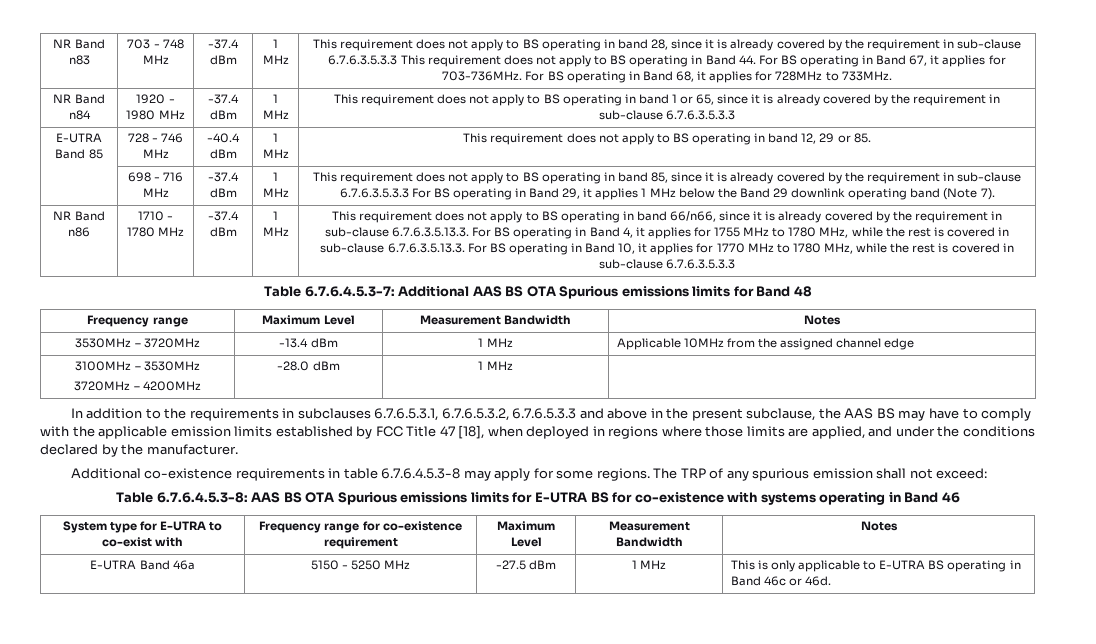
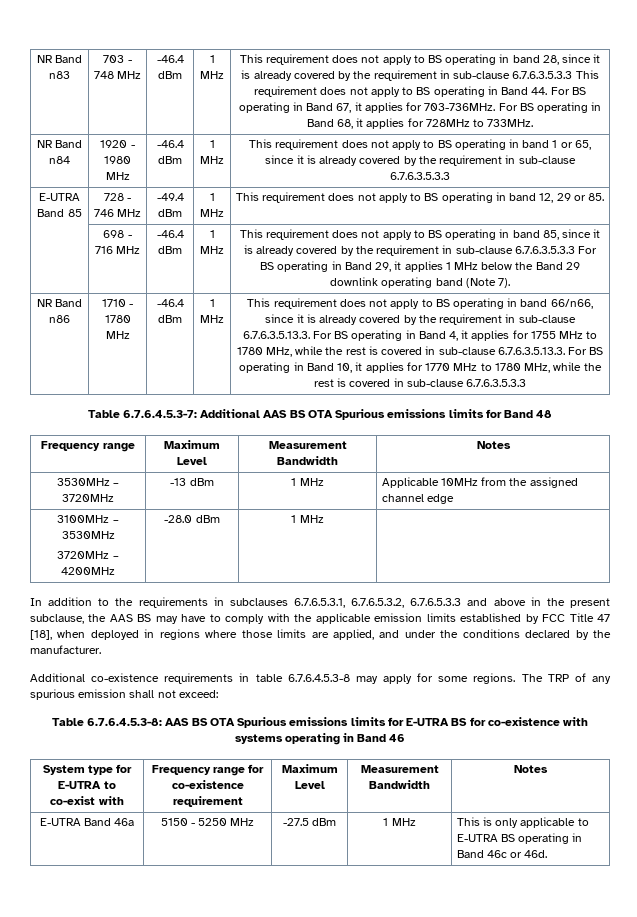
- 703 - 748 MHz | -37.4 dBm
+ 703 - 748 MHz | -46.4 dBm
- NR Band n84 | 1920 - 1980 MHz | -37.4 dBm | 1 MHz | This requirement does not apply to BS operating in band 1 or 65, since it is already covered by the requirement in sub-clause 6.7.6.3.5.3.3
+ NR Band n84 | 1920 - 1980 MHz | -46.4 dBm | 1 MHz | This requirement does not apply to BS operating in band 1 or 65, since it is already covered by the requirement in sub-clause 6.7.6.3.5.3.3
- E-UTRA Band 85 | 728 - 746 MHz | -40.4 dBm | 1 MHz | This requirement does not apply to BS operating in band 12, 29 or 85.
+ E-UTRA Band 85 | 728 - 746 MHz | -49.4 dBm | 1 MHz | This requirement does not apply to BS operating in band 12, 29 or 85.
- 698 - 716 MHz | -37.4 dBm
+ 698 - 716 MHz | -46.4 dBm
- 1710 - 1780 MHz | -37.4 dBm
+ 1710 - 1780 MHz | -46.4 dBm
- 3530MHz – 3720MHz | -13.4 dBm | 1 MHz | Applicable 10MHz from the assigned channel edge
+ 3530MHz – 3720MHz | -13 dBm | 1 MHz | Applicable 10MHz from the assigned channel edge

